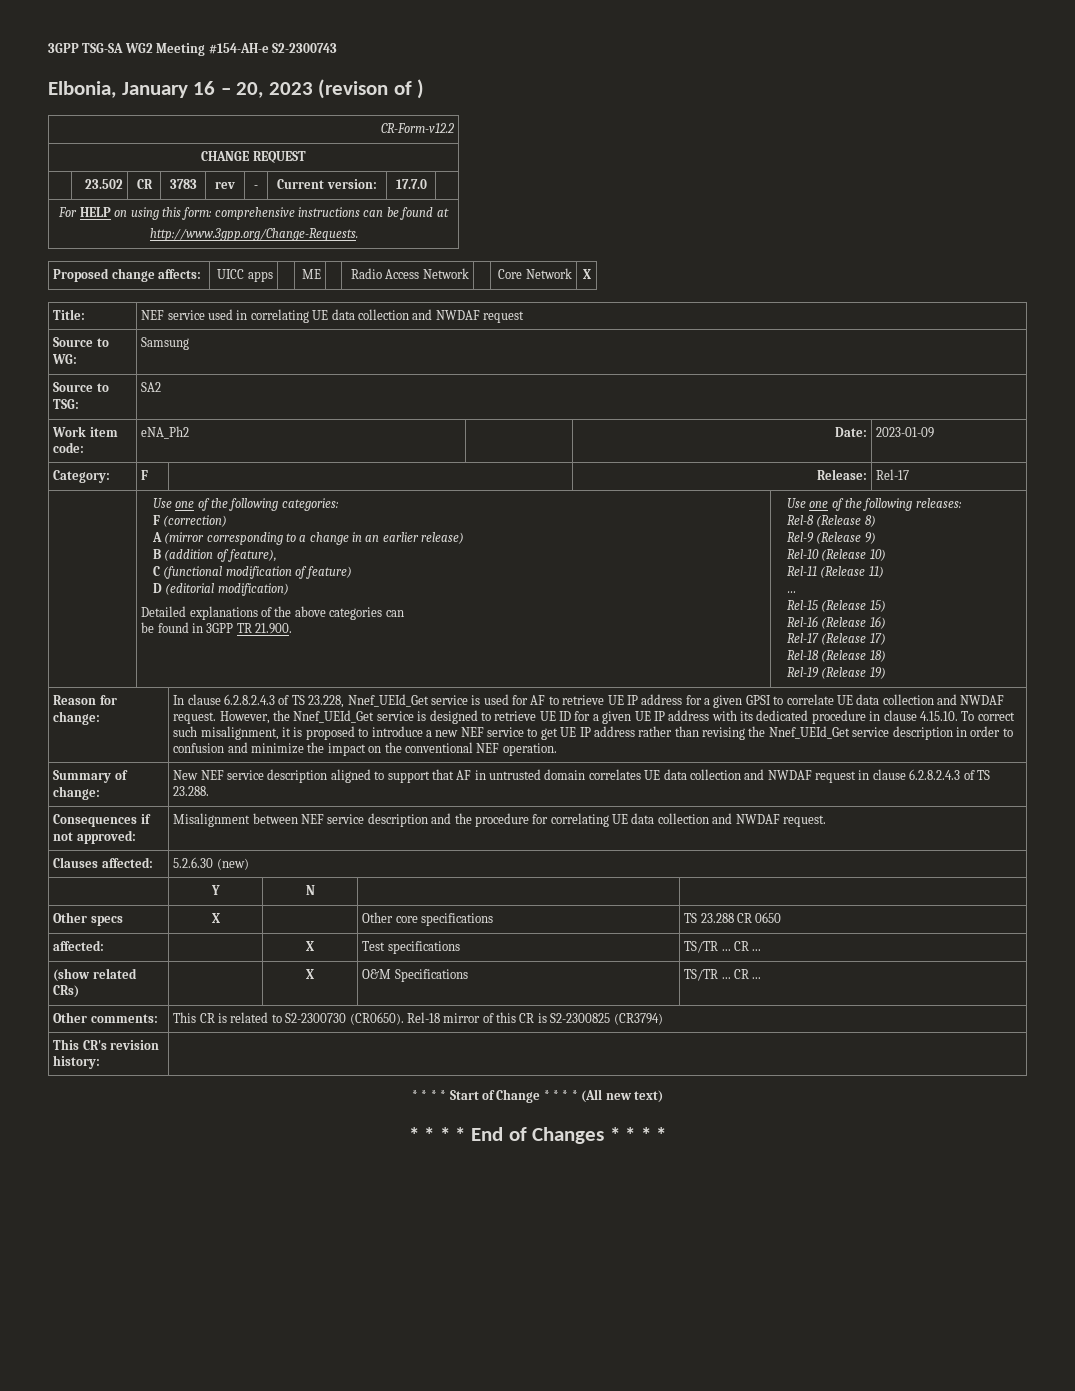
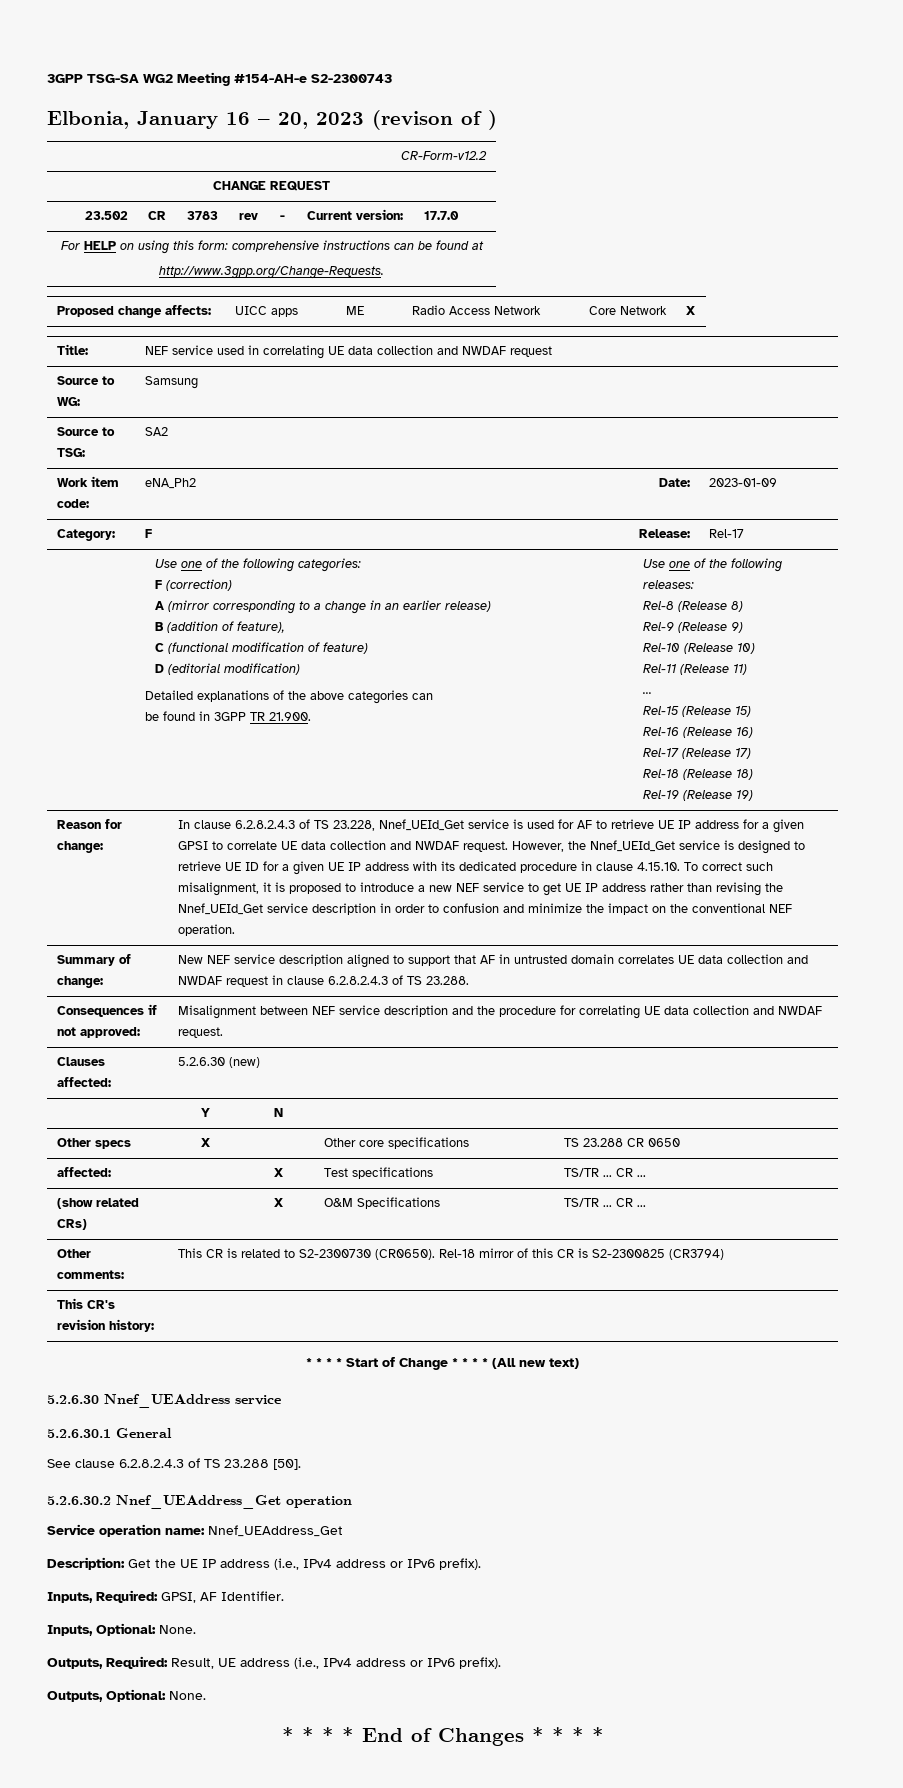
+ 5.2.6.30 Nnef_UEAddress service
+ 5.2.6.30.1 General
+ See clause 6.2.8.2.4.3 of TS 23.288 [50].
+ 5.2.6.30.2 Nnef_UEAddress_Get operation
+ Service operation name: Nnef_UEAddress_Get
+ Description: Get the UE IP address (i.e., IPv4 address or IPv6 prefix).
+ Inputs, Required: GPSI, AF Identifier.
+ Inputs, Optional: None.
+ Outputs, Required: Result, UE address (i.e., IPv4 address or IPv6 prefix).
+ Outputs, Optional: None.

